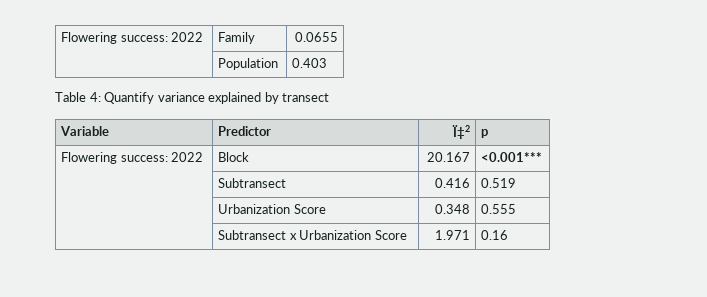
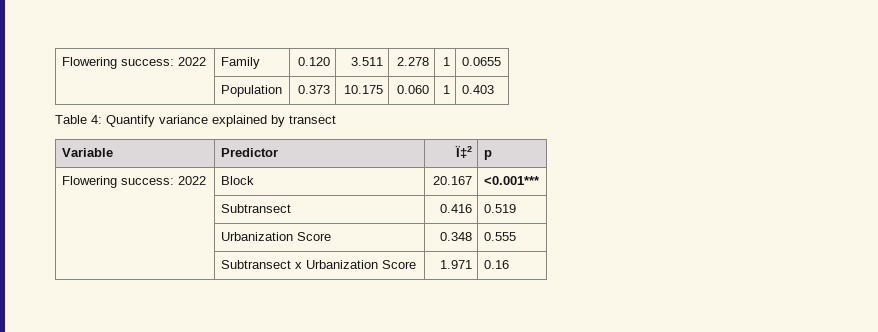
- Flowering success: 2022 | Family | 0.0655
- | Population | 0.403
+ Flowering success: 2022 | Family | 0.120 | 3.511 | 2.278 | 1 | 0.0655
+ | Population | 0.373 | 10.175 | 0.060 | 1 | 0.403

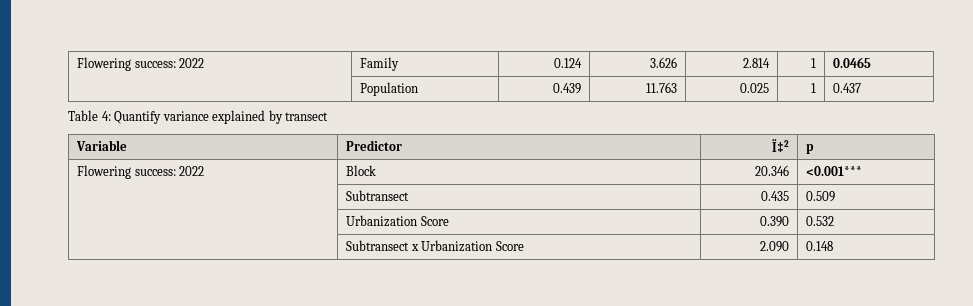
- Flowering success: 2022 | Family | 0.120 | 3.511 | 2.278 | 1 | 0.0655
+ Flowering success: 2022 | Family | 0.124 | 3.626 | 2.814 | 1 | 0.0465
- | Population | 0.373 | 10.175 | 0.060 | 1 | 0.403
+ | Population | 0.439 | 11.763 | 0.025 | 1 | 0.437
- Flowering success: 2022 | Block | 20.167 | <0.001***
+ Flowering success: 2022 | Block | 20.346 | <0.001***
- | Subtransect | 0.416 | 0.519
- | Urbanization Score | 0.348 | 0.555
+ | Subtransect | 0.435 | 0.509
+ | Urbanization Score | 0.390 | 0.532
- | Subtransect x Urbanization Score | 1.971 | 0.16
+ | Subtransect x Urbanization Score | 2.090 | 0.148

